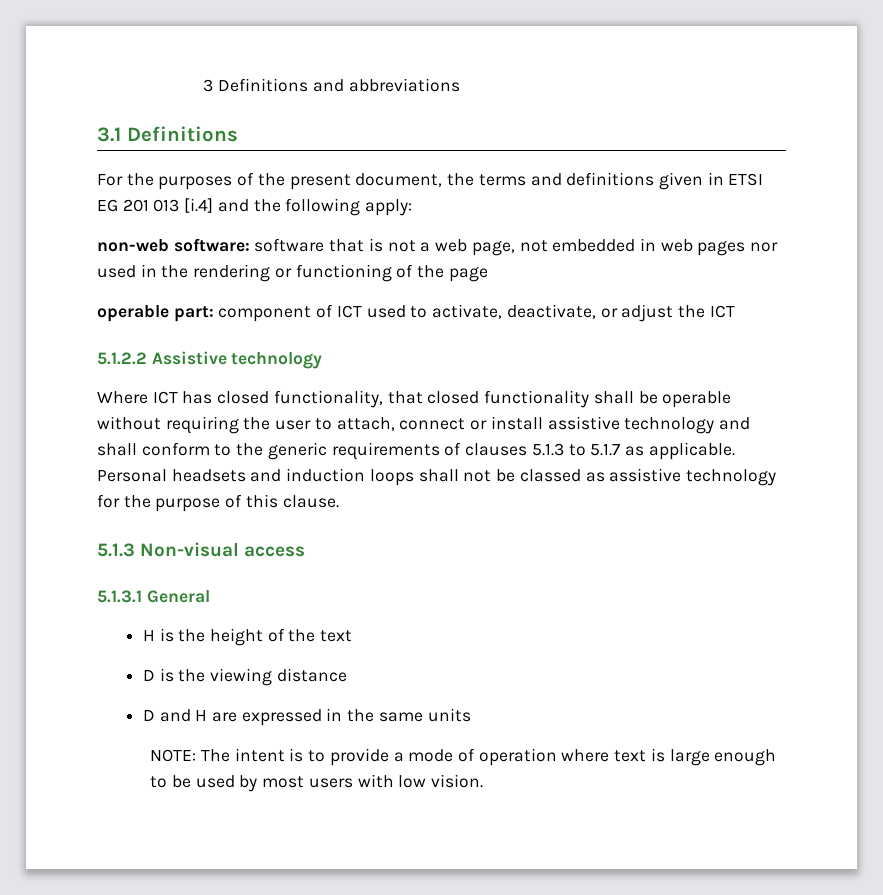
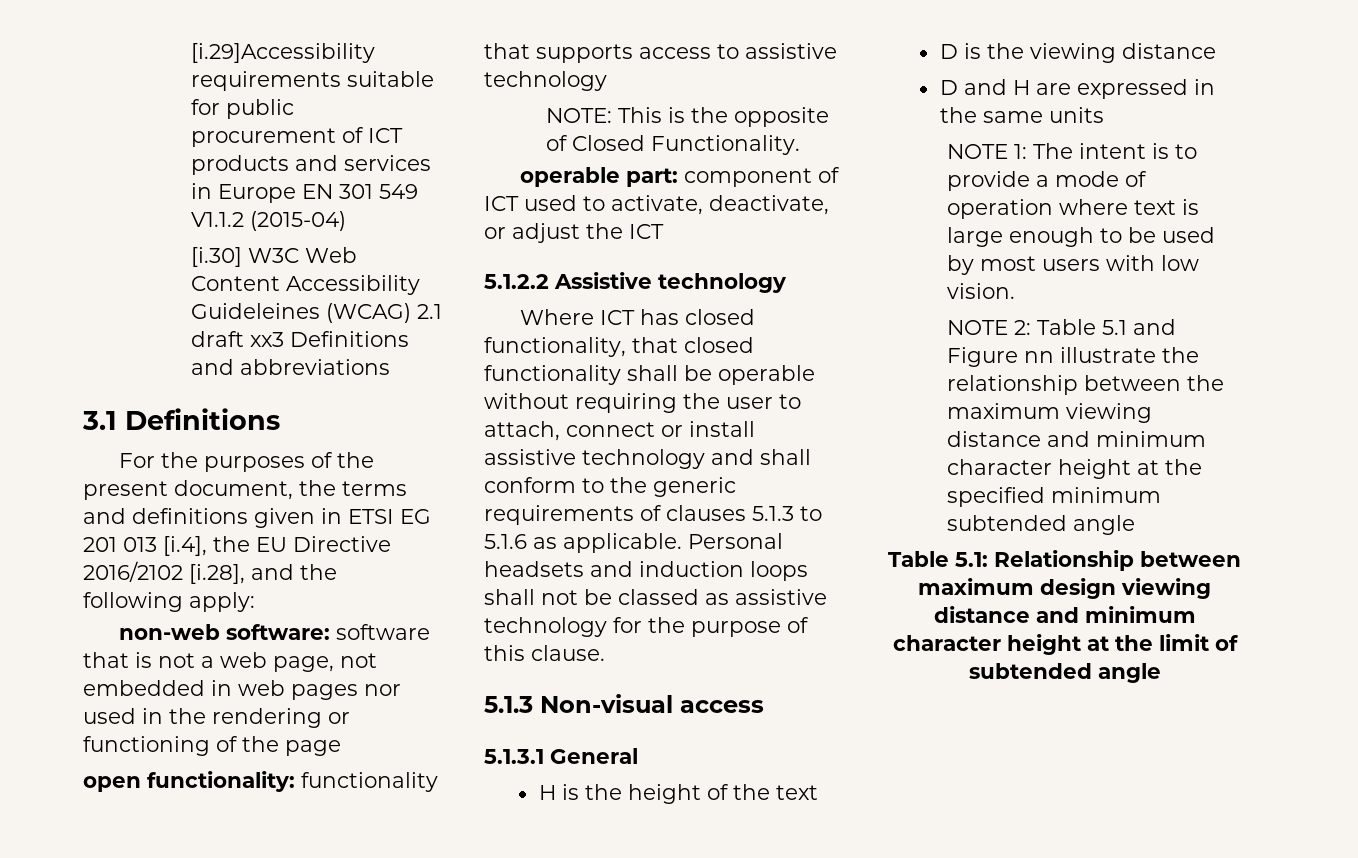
- 3 Definitions and abbreviations
+ [i.29]Accessibility requirements suitable for public procurement of ICT products and services in Europe EN 301 549 V1.1.2 (2015-04)
+ [i.30] W3C Web Content Accessibility Guideleines (WCAG) 2.1 draft xx3 Definitions and abbreviations
- For the purposes of the present document, the terms and definitions given in ETSI EG 201 013 [i.4] and the following apply:
+ For the purposes of the present document, the terms and definitions given in ETSI EG 201 013 [i.4], the EU Directive 2016/2102 [i.28], and the following apply:
+ open functionality: functionality that supports access to assistive technology
+ NOTE: This is the opposite of Closed Functionality.
- Where ICT has closed functionality, that closed functionality shall be operable without requiring the user to attach, connect or install assistive technology and shall conform to the generic requirements of clauses 5.1.3 to 5.1.7 as applicable.
+ Where ICT has closed functionality, that closed functionality shall be operable without requiring the user to attach, connect or install assistive technology and shall conform to the generic requirements of clauses 5.1.3 to 5.1.6 as applicable.
- NOTE: The intent is to provide a mode of operation where text is large enough to be used by most users with low vision.
+ NOTE 1: The intent is to provide a mode of operation where text is large enough to be used by most users with low vision.
+ NOTE 2: Table 5.1 and Figure nn illustrate the relationship between the maximum viewing distance and minimum character height at the specified minimum subtended angle
+ Table 5.1: Relationship between maximum design viewing distance and minimum character height at the limit of subtended angle

